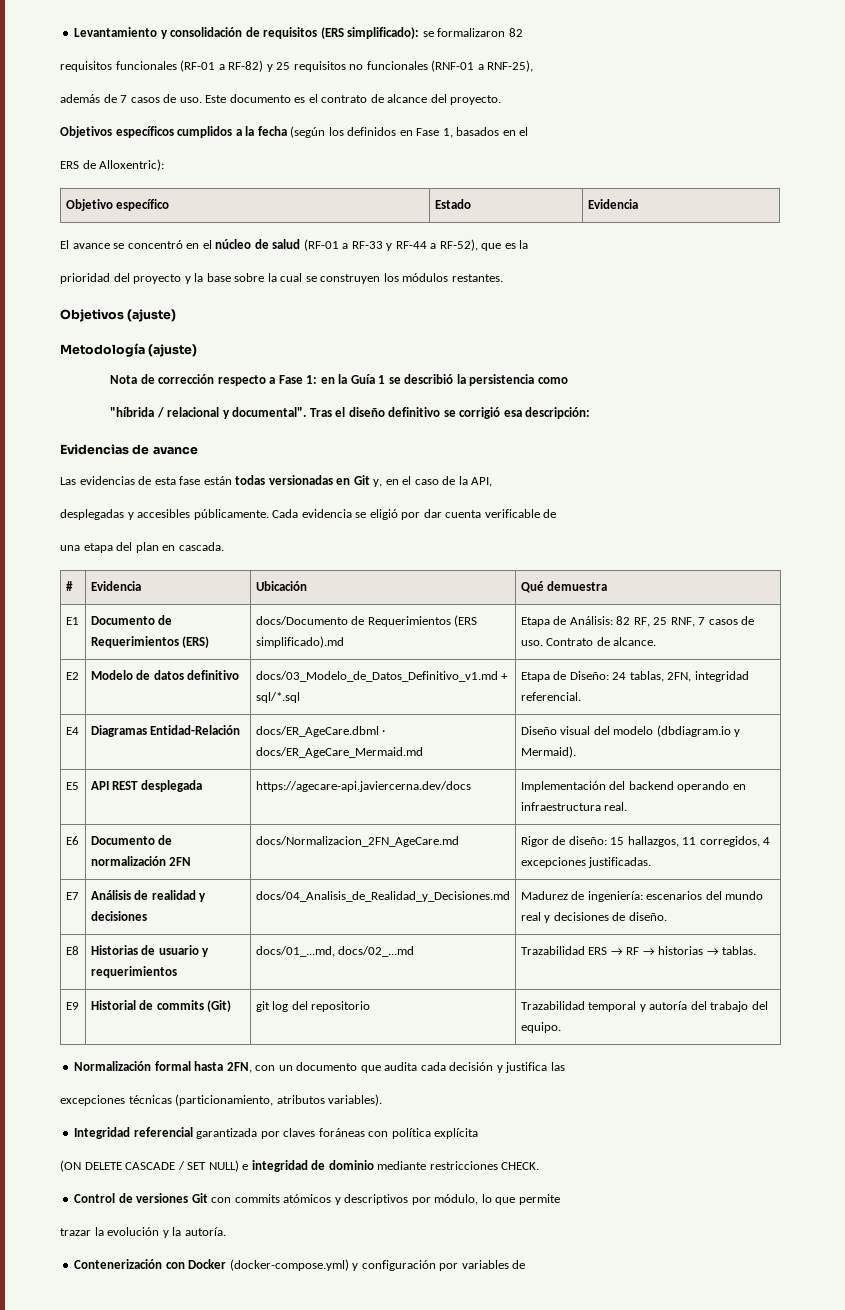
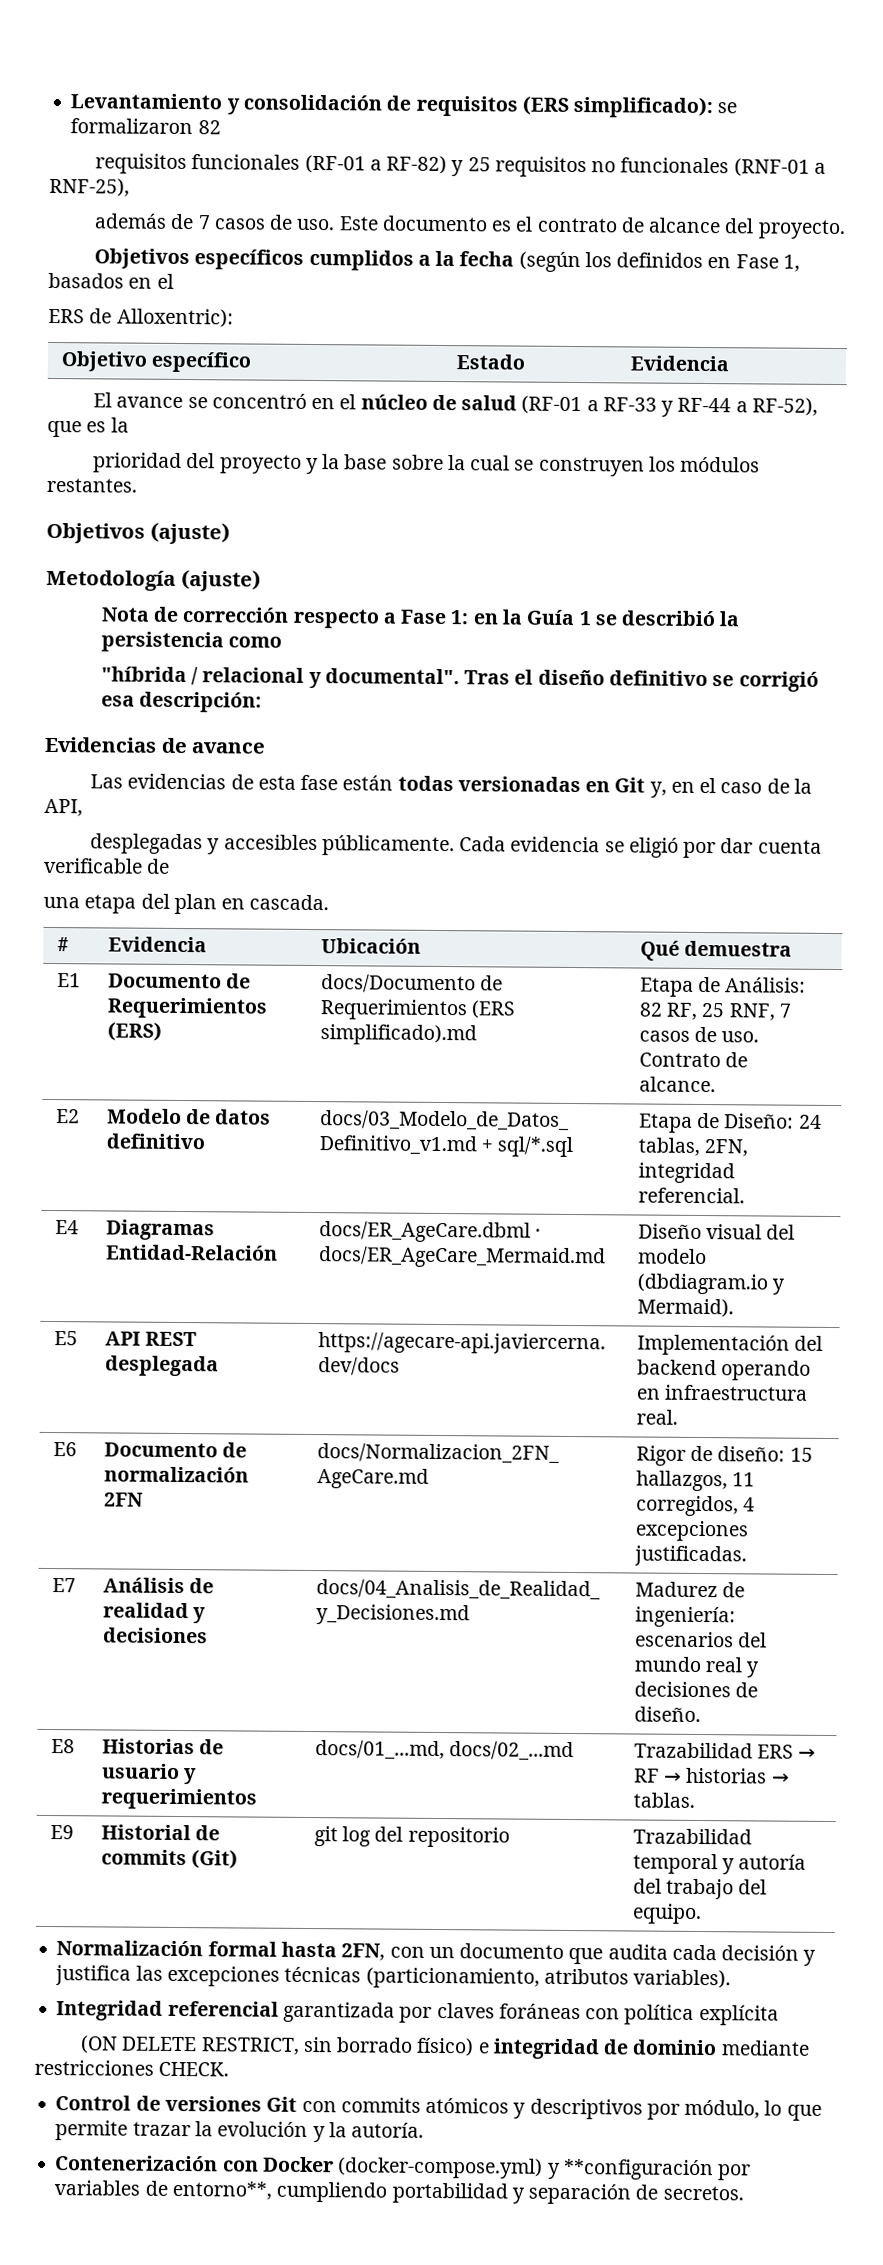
- Normalización formal hasta 2FN, con un documento que audita cada decisión y justifica las
- excepciones técnicas (particionamiento, atributos variables).
+ Normalización formal hasta 2FN, con un documento que audita cada decisión y justifica las excepciones técnicas (particionamiento, atributos variables).
- (ON DELETE CASCADE / SET NULL) e integridad de dominio mediante restricciones CHECK.
+ (ON DELETE RESTRICT, sin borrado físico) e integridad de dominio mediante restricciones CHECK.
- Control de versiones Git con commits atómicos y descriptivos por módulo, lo que permite
- trazar la evolución y la autoría.
+ Control de versiones Git con commits atómicos y descriptivos por módulo, lo que permite trazar la evolución y la autoría.
- Contenerización con Docker (docker-compose.yml) y configuración por variables de
+ Contenerización con Docker (docker-compose.yml) y **configuración por variables de entorno**, cumpliendo portabilidad y separación de secretos.

